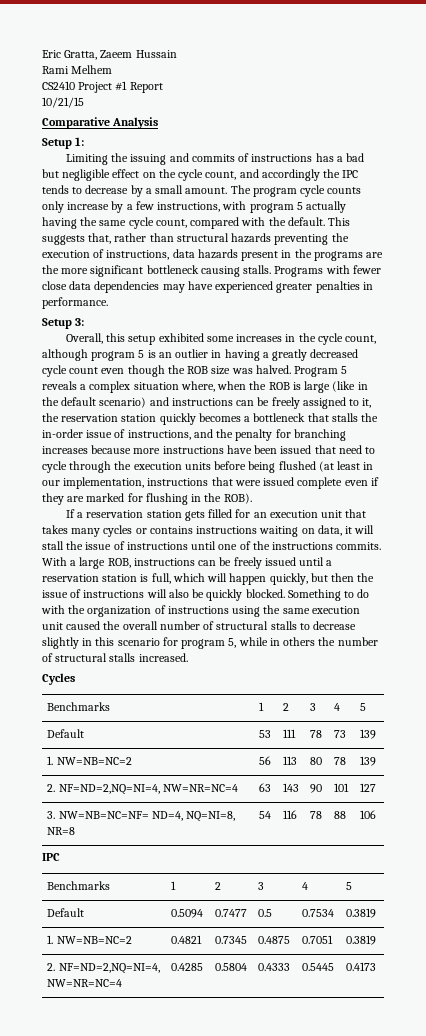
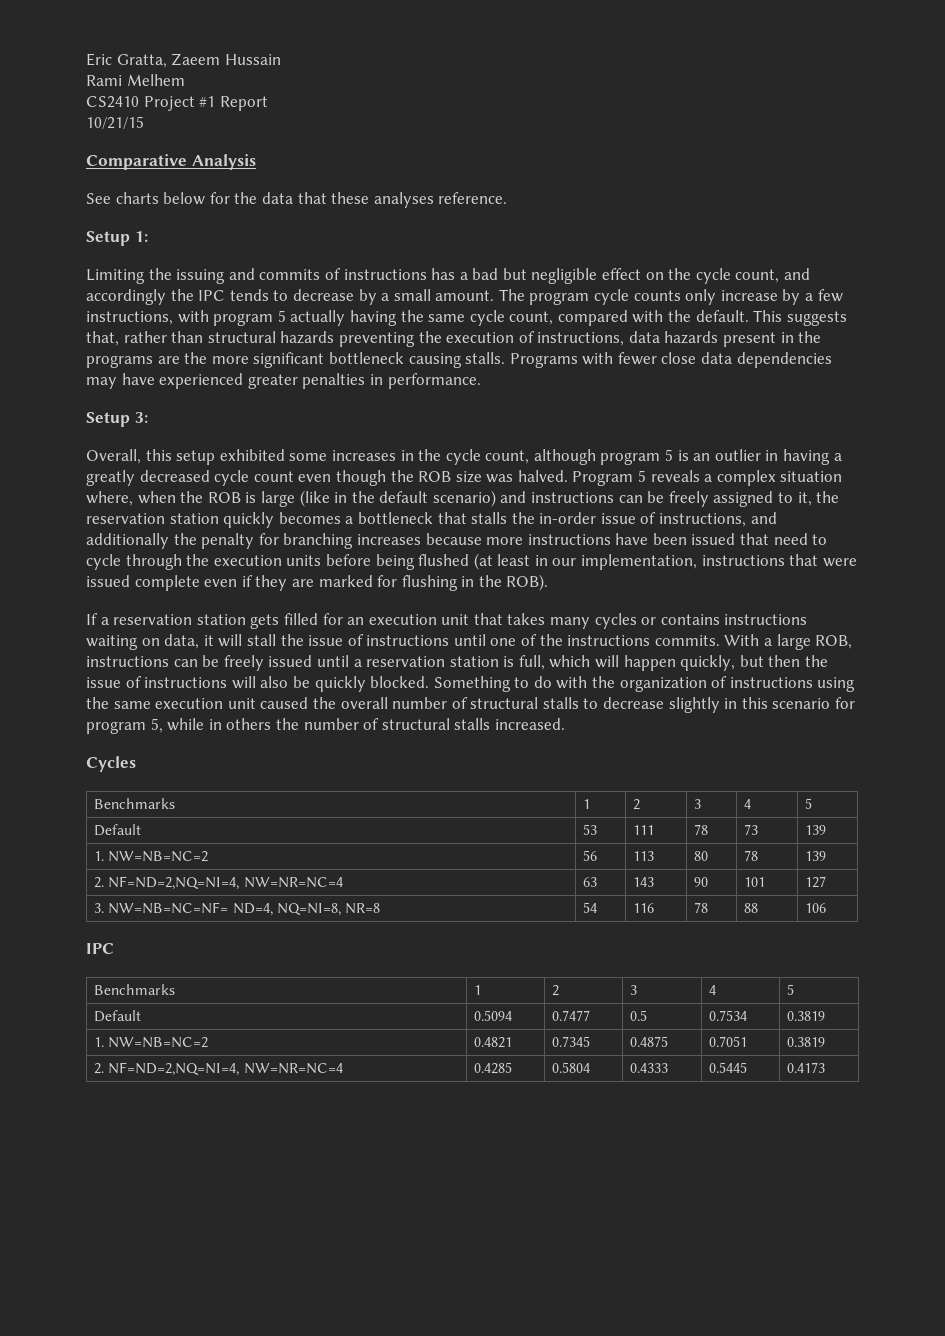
+ See charts below for the data that these analyses reference.
- Program 5 reveals a complex situation where, when the ROB is large (like in the default scenario) and instructions can be freely assigned to it, the reservation station quickly becomes a bottleneck that stalls the in-order issue of instructions, and the penalty for branching increases because more instructions have been issued that need to cycle through the execution units before being flushed (at least in our implementation, instructions that were issued complete even if they are marked for flushing in the ROB).
+ Program 5 reveals a complex situation where, when the ROB is large (like in the default scenario) and instructions can be freely assigned to it, the reservation station quickly becomes a bottleneck that stalls the in-order issue of instructions, and additionally the penalty for branching increases because more instructions have been issued that need to cycle through the execution units before being flushed (at least in our implementation, instructions that were issued complete even if they are marked for flushing in the ROB).

